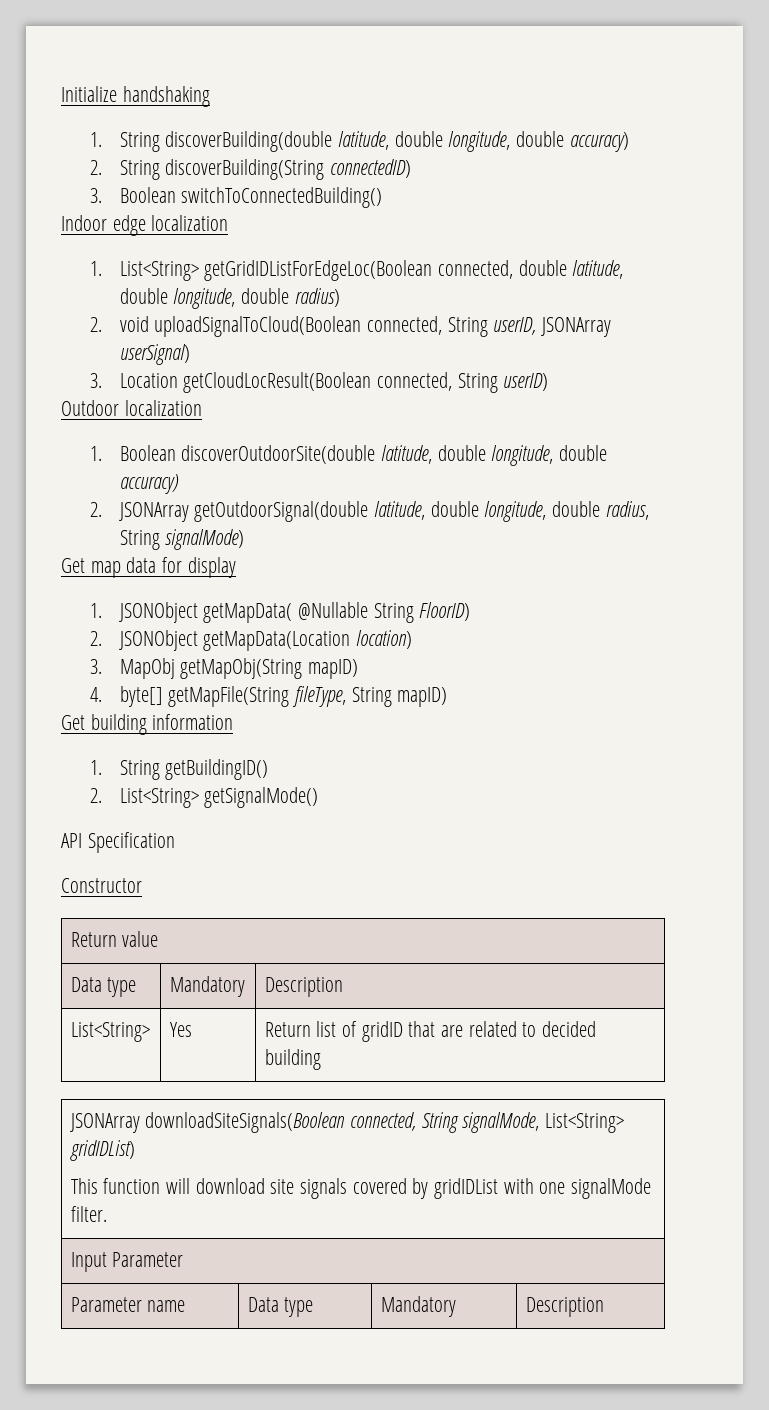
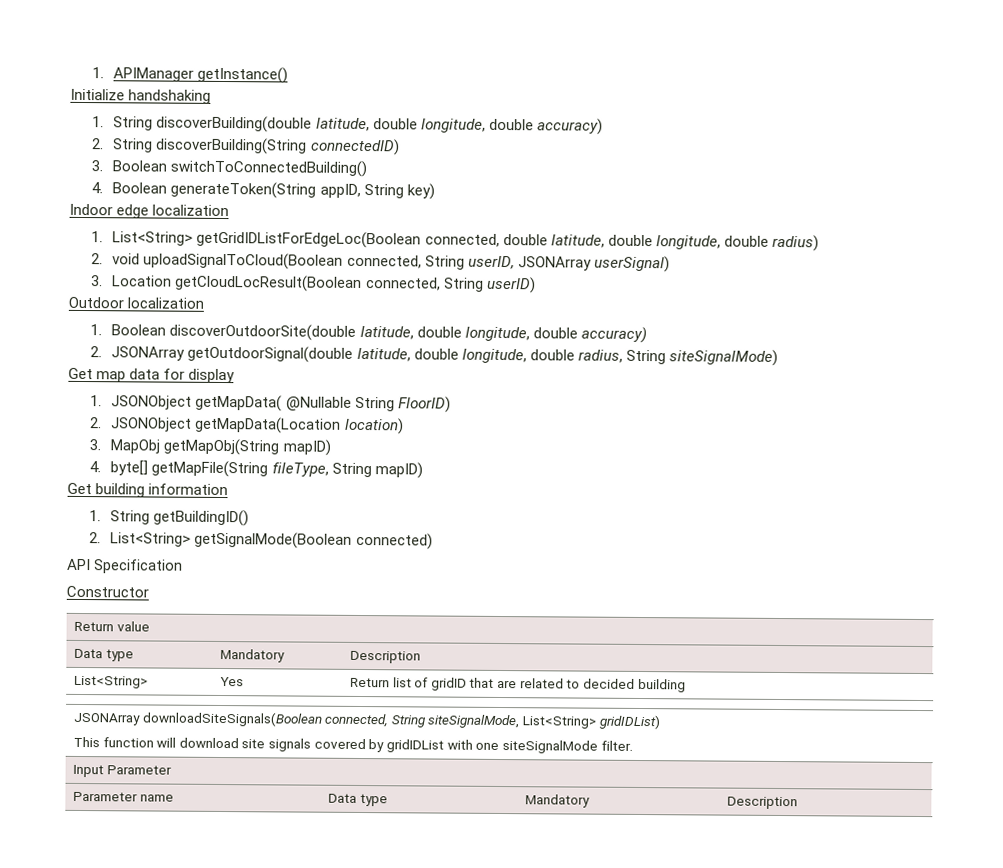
+ 1. APIManager getInstance()
+ 4. Boolean generateToken(String appID, String key)
- 2. JSONArray getOutdoorSignal(double latitude, double longitude, double radius, String signalMode)
+ 2. JSONArray getOutdoorSignal(double latitude, double longitude, double radius, String siteSignalMode)
- 2. List<String> getSignalMode()
+ 2. List<String> getSignalMode(Boolean connected)
- JSONArray downloadSiteSignals(Boolean connected, String signalMode, List<String> gridIDList)
- This function will download site signals covered by gridIDList with one signalMode filter.
+ JSONArray downloadSiteSignals(Boolean connected, String siteSignalMode, List<String> gridIDList)
+ This function will download site signals covered by gridIDList with one siteSignalMode filter.

